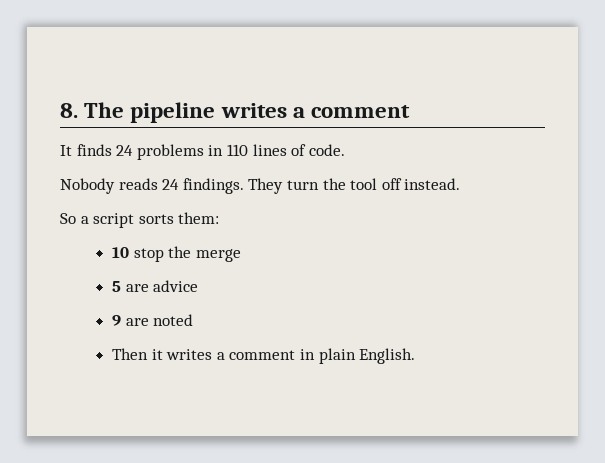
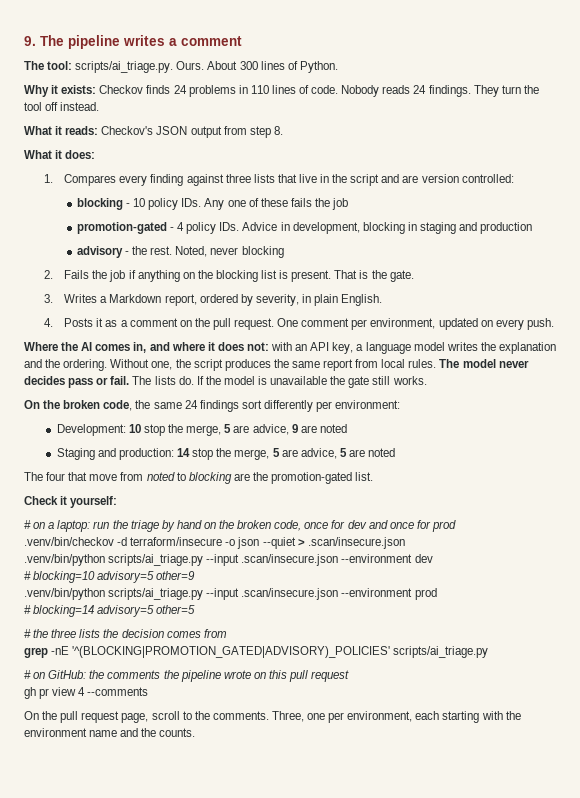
- 8. The pipeline writes a comment
+ 9. The pipeline writes a comment
- It finds 24 problems in 110 lines of code.
- Nobody reads 24 findings.
+ The tool: scripts/ai_triage.py. Ours. About 300 lines of Python.
+ Why it exists: Checkov finds 24 problems in 110 lines of code. Nobody reads 24 findings.
- So a script sorts them:
- 10 stop the merge
- 5 are advice
- 9 are noted
+ What it reads: Checkov's JSON output from step 8.
+ What it does:
+ 1. Compares every finding against three lists that live in the script and are version controlled:
+ blocking - 10 policy IDs. Any one of these fails the job
+ promotion-gated - 4 policy IDs. Advice in development, blocking in staging and production
+ advisory - the rest. Noted, never blocking
+ 2. Fails the job if anything on the blocking list is present. That is the gate.
+ 3. Writes a Markdown report, ordered by severity, in plain English.
+ 4. Posts it as a comment on the pull request. One comment per environment, updated on every push.
+ Where the AI comes in, and where it does not: with an API key, a language model writes the explanation and the ordering. Without one, the script produces the same report from local rules. The model never decides pass or fail. The lists do. If the model is unavailable the gate still works.
+ On the broken code, the same 24 findings sort differently per environment:
+ Development: 10 stop the merge, 5 are advice, 9 are noted
- Then it writes a comment in plain English.
+ Staging and production: 14 stop the merge, 5 are advice, 5 are noted
+ The four that move from noted to blocking are the promotion-gated list.
+ Check it yourself:
+ # on a laptop: run the triage by hand on the broken code, once for dev and once for prod
+ .venv/bin/checkov -d terraform/insecure -o json --quiet > .scan/insecure.json
+ .venv/bin/python scripts/ai_triage.py --input .scan/insecure.json --environment dev
+ # blocking=10 advisory=5 other=9
+ .venv/bin/python scripts/ai_triage.py --input .scan/insecure.json --environment prod
+ # blocking=14 advisory=5 other=5
+ # the three lists the decision comes from
+ grep -nE '^(BLOCKING|PROMOTION_GATED|ADVISORY)_POLICIES' scripts/ai_triage.py
+ # on GitHub: the comments the pipeline wrote on this pull request
+ gh pr view 4 --comments
+ On the pull request page, scroll to the comments. Three, one per environment, each starting with the environment name and the counts.

